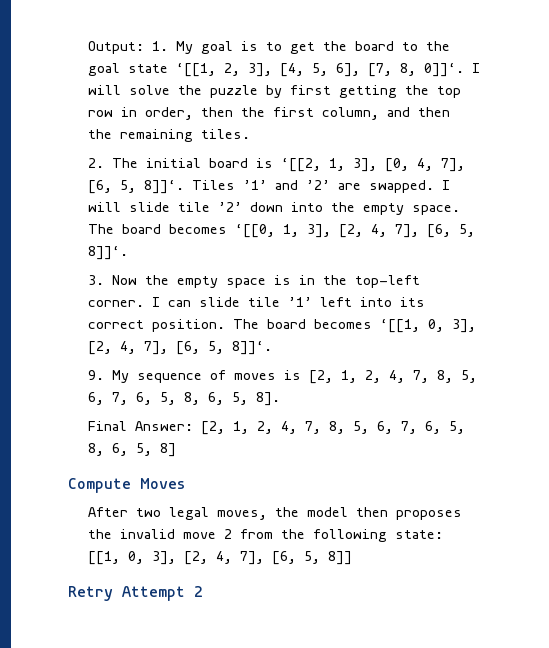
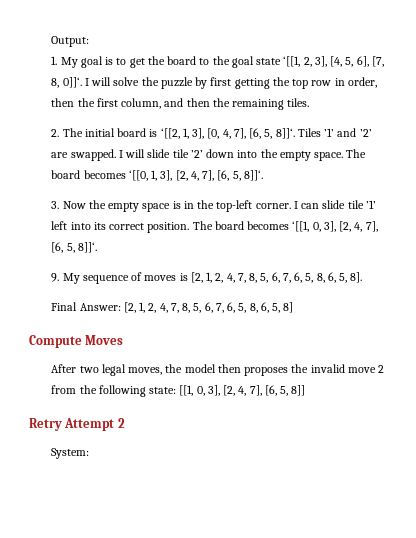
- Output: 1. My goal is to get the board to the goal state ‘[[1, 2, 3], [4, 5, 6], [7, 8, 0]]‘.
+ Output:
+ 1. My goal is to get the board to the goal state ‘[[1, 2, 3], [4, 5, 6], [7, 8, 0]]‘.
+ System:

